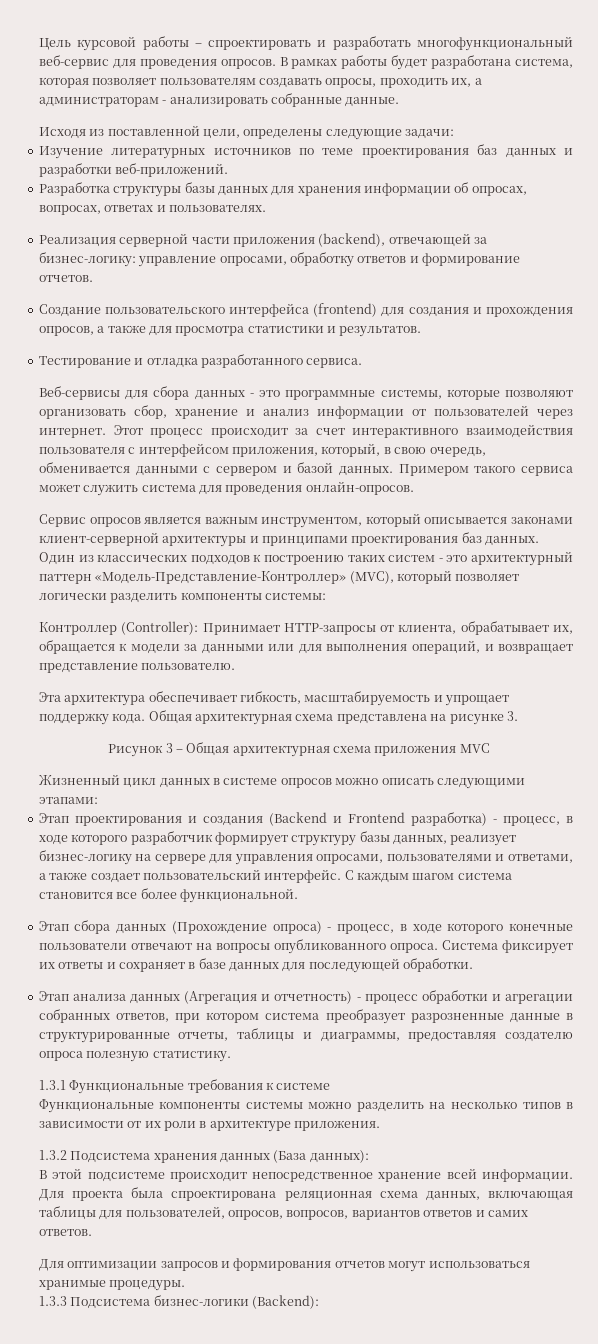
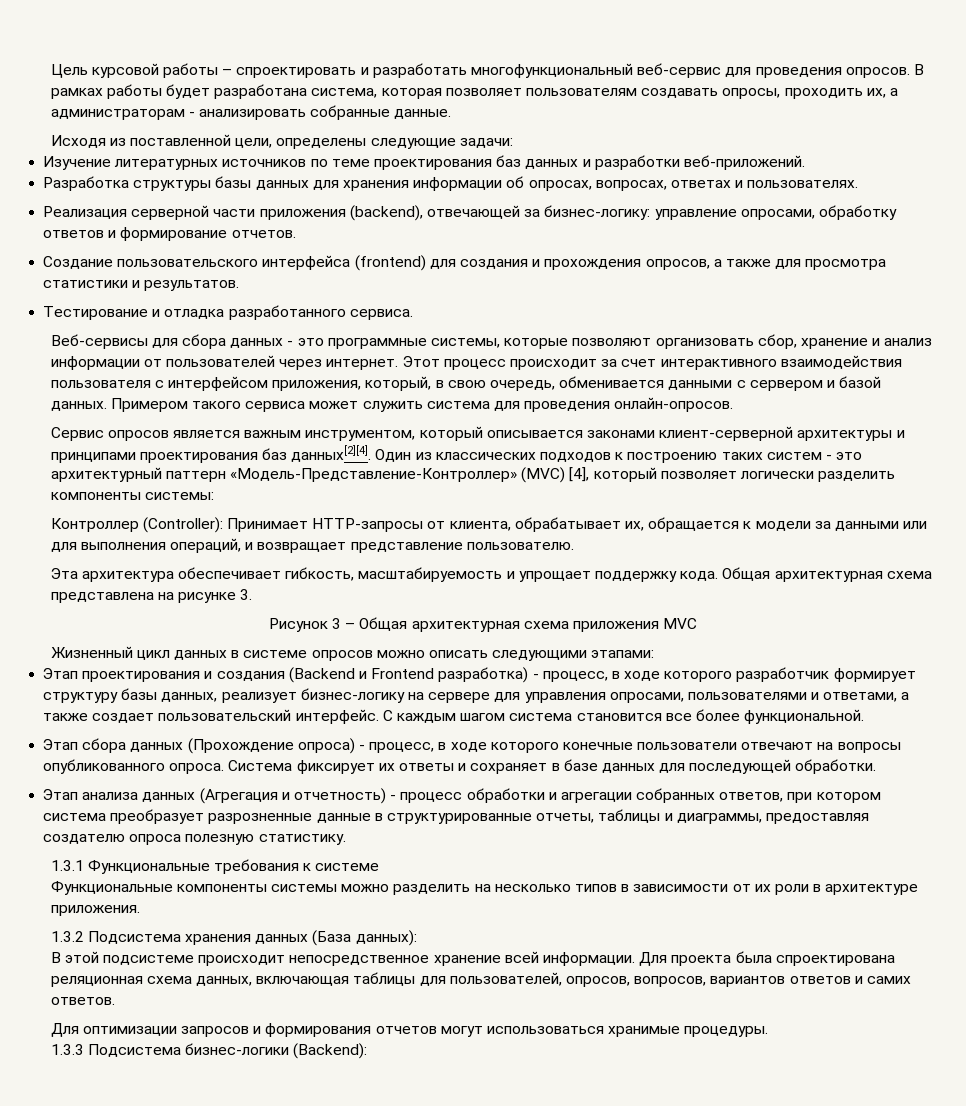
- Сервис опросов является важным инструментом, который описывается законами клиент-серверной архитектуры и принципами проектирования баз данных.
+ Сервис опросов является важным инструментом, который описывается законами клиент-серверной архитектуры и принципами проектирования баз данных[2][4].
- Один из классических подходов к построению таких систем - это архитектурный паттерн «Модель-Представление-Контроллер» (MVC), который позволяет логически разделить компоненты системы:
+ Один из классических подходов к построению таких систем - это архитектурный паттерн «Модель-Представление-Контроллер» (MVC) [4], который позволяет логически разделить компоненты системы:

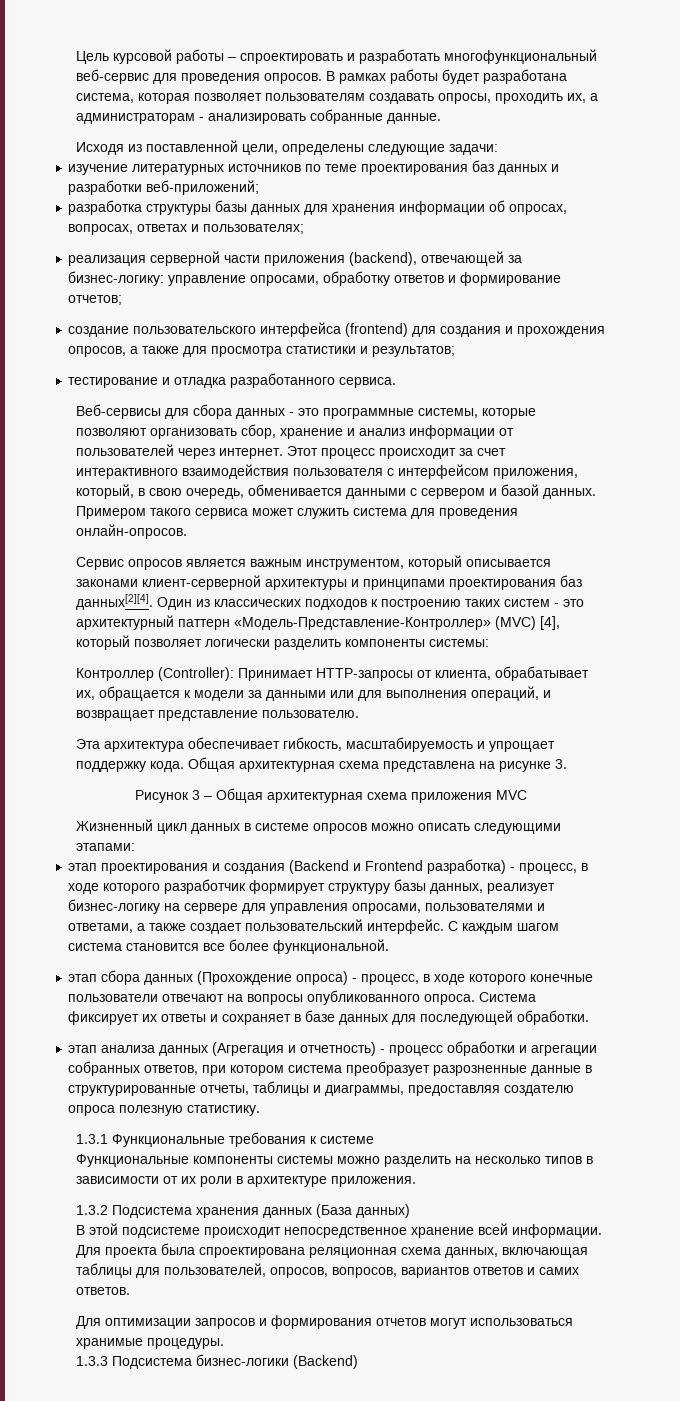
- Изучение литературных источников по теме проектирования баз данных и разработки веб-приложений.
- Разработка структуры базы данных для хранения информации об опросах, вопросах, ответах и пользователях.
- Реализация серверной части приложения (backend), отвечающей за бизнес-логику: управление опросами, обработку ответов и формирование отчетов.
- Создание пользовательского интерфейса (frontend) для создания и прохождения опросов, а также для просмотра статистики и результатов.
- Тестирование и отладка разработанного сервиса.
+ изучение литературных источников по теме проектирования баз данных и разработки веб-приложений;
+ разработка структуры базы данных для хранения информации об опросах, вопросах, ответах и пользователях;
+ реализация серверной части приложения (backend), отвечающей за бизнес-логику: управление опросами, обработку ответов и формирование отчетов;
+ создание пользовательского интерфейса (frontend) для создания и прохождения опросов, а также для просмотра статистики и результатов;
+ тестирование и отладка разработанного сервиса.
- Этап проектирования и создания (Backend и Frontend разработка) - процесс, в ходе которого разработчик формирует структуру базы данных, реализует бизнес-логику на сервере для управления опросами, пользователями и ответами, а также создает пользовательский интерфейс.
+ этап проектирования и создания (Backend и Frontend разработка) - процесс, в ходе которого разработчик формирует структуру базы данных, реализует бизнес-логику на сервере для управления опросами, пользователями и ответами, а также создает пользовательский интерфейс.
- Этап сбора данных (Прохождение опроса) - процесс, в ходе которого конечные пользователи отвечают на вопросы опубликованного опроса.
+ этап сбора данных (Прохождение опроса) - процесс, в ходе которого конечные пользователи отвечают на вопросы опубликованного опроса.
- Этап анализа данных (Агрегация и отчетность) - процесс обработки и агрегации собранных ответов, при котором система преобразует разрозненные данные в структурированные отчеты, таблицы и диаграммы, предоставляя создателю опроса полезную статистику.
+ этап анализа данных (Агрегация и отчетность) - процесс обработки и агрегации собранных ответов, при котором система преобразует разрозненные данные в структурированные отчеты, таблицы и диаграммы, предоставляя создателю опроса полезную статистику.
- 1.3.2 Подсистема хранения данных (База данных):
+ 1.3.2 Подсистема хранения данных (База данных)
- 1.3.3 Подсистема бизнес-логики (Backend):
+ 1.3.3 Подсистема бизнес-логики (Backend)

